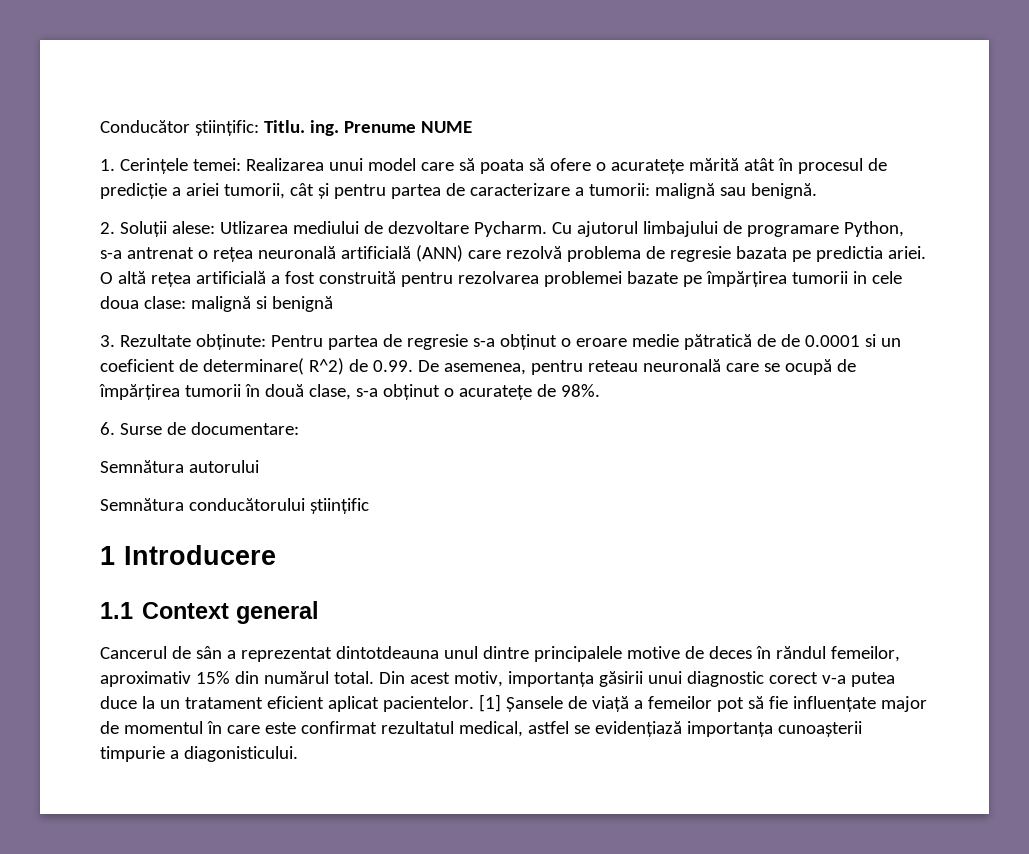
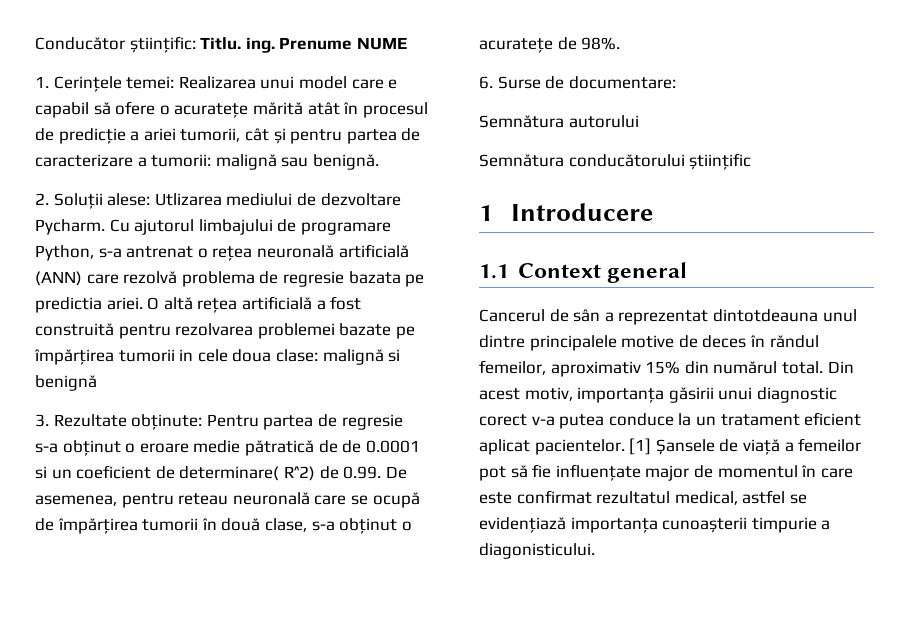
- 1. Cerințele temei: Realizarea unui model care să poata să ofere o acuratețe mărită atât în procesul de predicție a ariei tumorii, cât și pentru partea de caracterizare a tumorii: malignă sau benignă.
+ 1. Cerințele temei: Realizarea unui model care e capabil să ofere o acuratețe mărită atât în procesul de predicție a ariei tumorii, cât și pentru partea de caracterizare a tumorii: malignă sau benignă.
- Din acest motiv, importanța găsirii unui diagnostic corect v-a putea duce la un tratament eficient aplicat pacientelor.
+ Din acest motiv, importanța găsirii unui diagnostic corect v-a putea conduce la un tratament eficient aplicat pacientelor.

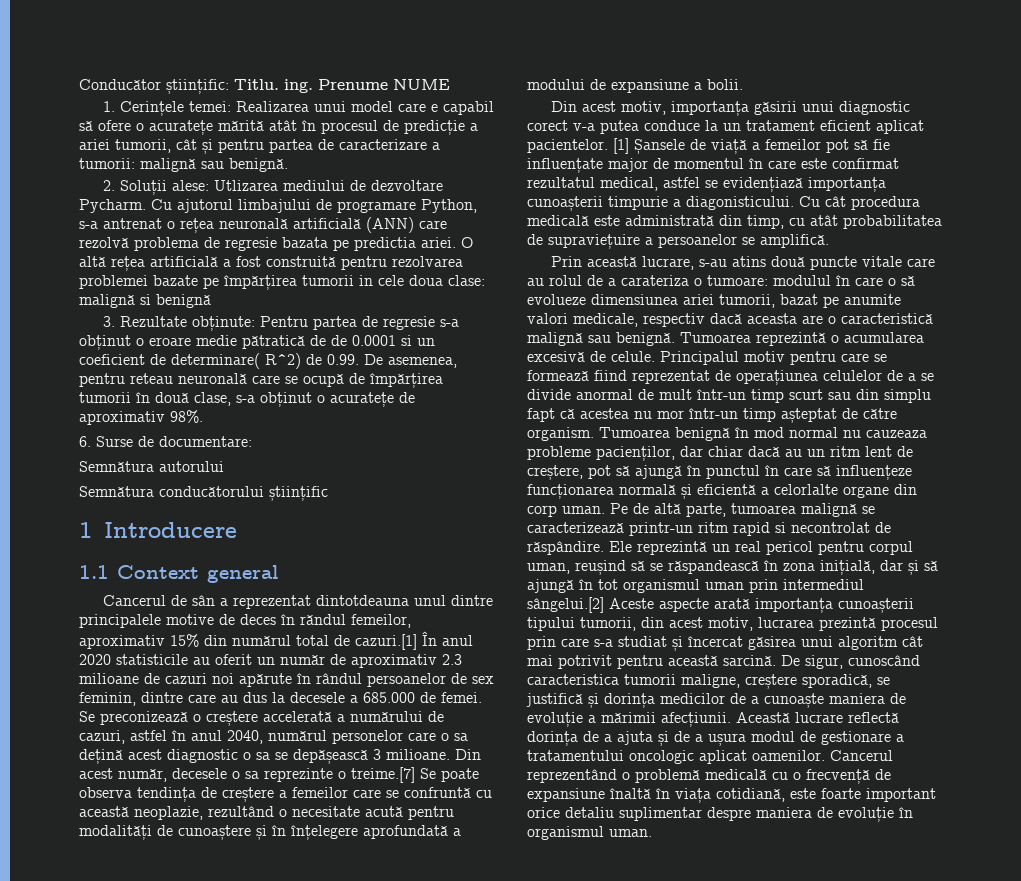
- 3. Rezultate obținute: Pentru partea de regresie s-a obținut o eroare medie pătratică de de 0.0001 si un coeficient de determinare( R^2) de 0.99. De asemenea, pentru reteau neuronală care se ocupă de împărțirea tumorii în două clase, s-a obținut o acuratețe de 98%.
+ 3. Rezultate obținute: Pentru partea de regresie s-a obținut o eroare medie pătratică de de 0.0001 si un coeficient de determinare( R^2) de 0.99. De asemenea, pentru reteau neuronală care se ocupă de împărțirea tumorii în două clase, s-a obținut o acuratețe de aproximativ 98%.
- Cancerul de sân a reprezentat dintotdeauna unul dintre principalele motive de deces în răndul femeilor, aproximativ 15% din numărul total. Din acest motiv, importanța găsirii unui diagnostic corect v-a putea conduce la un tratament eficient aplicat pacientelor.
+ Cancerul de sân a reprezentat dintotdeauna unul dintre principalele motive de deces în răndul femeilor, aproximativ 15% din numărul total de cazuri.[1] În anul 2020 statisticile au oferit un număr de aproximativ 2.3 milioane de cazuri noi apărute în rândul persoanelor de sex feminin, dintre care au dus la decesele a 685.000 de femei. Se preconizează o creștere accelerată a numărului de cazuri, astfel în anul 2040, numărul personelor care o sa dețină acest diagnostic o sa se depășească 3 milioane. Din acest număr, decesele o sa reprezinte o treime.[7] Se poate observa tendința de creștere a femeilor care se confruntă cu această neoplazie, rezultând o necesitate acută pentru modalități de cunoaștere și în înțelegere aprofundată a modului de expansiune a bolii.
+ Din acest motiv, importanța găsirii unui diagnostic corect v-a putea conduce la un tratament eficient aplicat pacientelor.
+ Cu cât procedura medicală este administrată din timp, cu atât probabilitatea de supraviețuire a persoanelor se amplifică.
+ Prin această lucrare, s-au atins două puncte vitale care au rolul de a carateriza o tumoare: modulul în care o să evolueze dimensiunea ariei tumorii, bazat pe anumite valori medicale, respectiv dacă aceasta are o caracteristică malignă sau benignă. Tumoarea reprezintă o acumularea excesivă de celule. Principalul motiv pentru care se formează fiind reprezentat de operațiunea celulelor de a se divide anormal de mult într-un timp scurt sau din simplu fapt că acestea nu mor într-un timp așteptat de către organism. Tumoarea benignă în mod normal nu cauzeaza probleme pacienților, dar chiar dacă au un ritm lent de creștere, pot să ajungă în punctul în care să influențeze funcționarea normală și eficientă a celorlalte organe din corp uman. Pe de altă parte, tumoarea malignă se caracterizează printr-un ritm rapid si necontrolat de răspândire. Ele reprezintă un real pericol pentru corpul uman, reușind să se răspandească în zona inițială, dar și să ajungă în tot organismul uman prin intermediul sângelui.[2] Aceste aspecte arată importanța cunoașterii tipului tumorii, din acest motiv, lucrarea prezintă procesul prin care s-a studiat și încercat găsirea unui algoritm cât mai potrivit pentru această sarcină. De sigur, cunoscând caracteristica tumorii maligne, creștere sporadică, se justifică și dorința medicilor de a cunoaște maniera de evoluție a mărimii afecțiunii. Această lucrare reflectă dorința de a ajuta și de a ușura modul de gestionare a tratamentului oncologic aplicat oamenilor. Cancerul reprezentând o problemă medicală cu o frecvență de expansiune înaltă în viața cotidiană, este foarte important orice detaliu suplimentar despre maniera de evoluție în organismul uman.

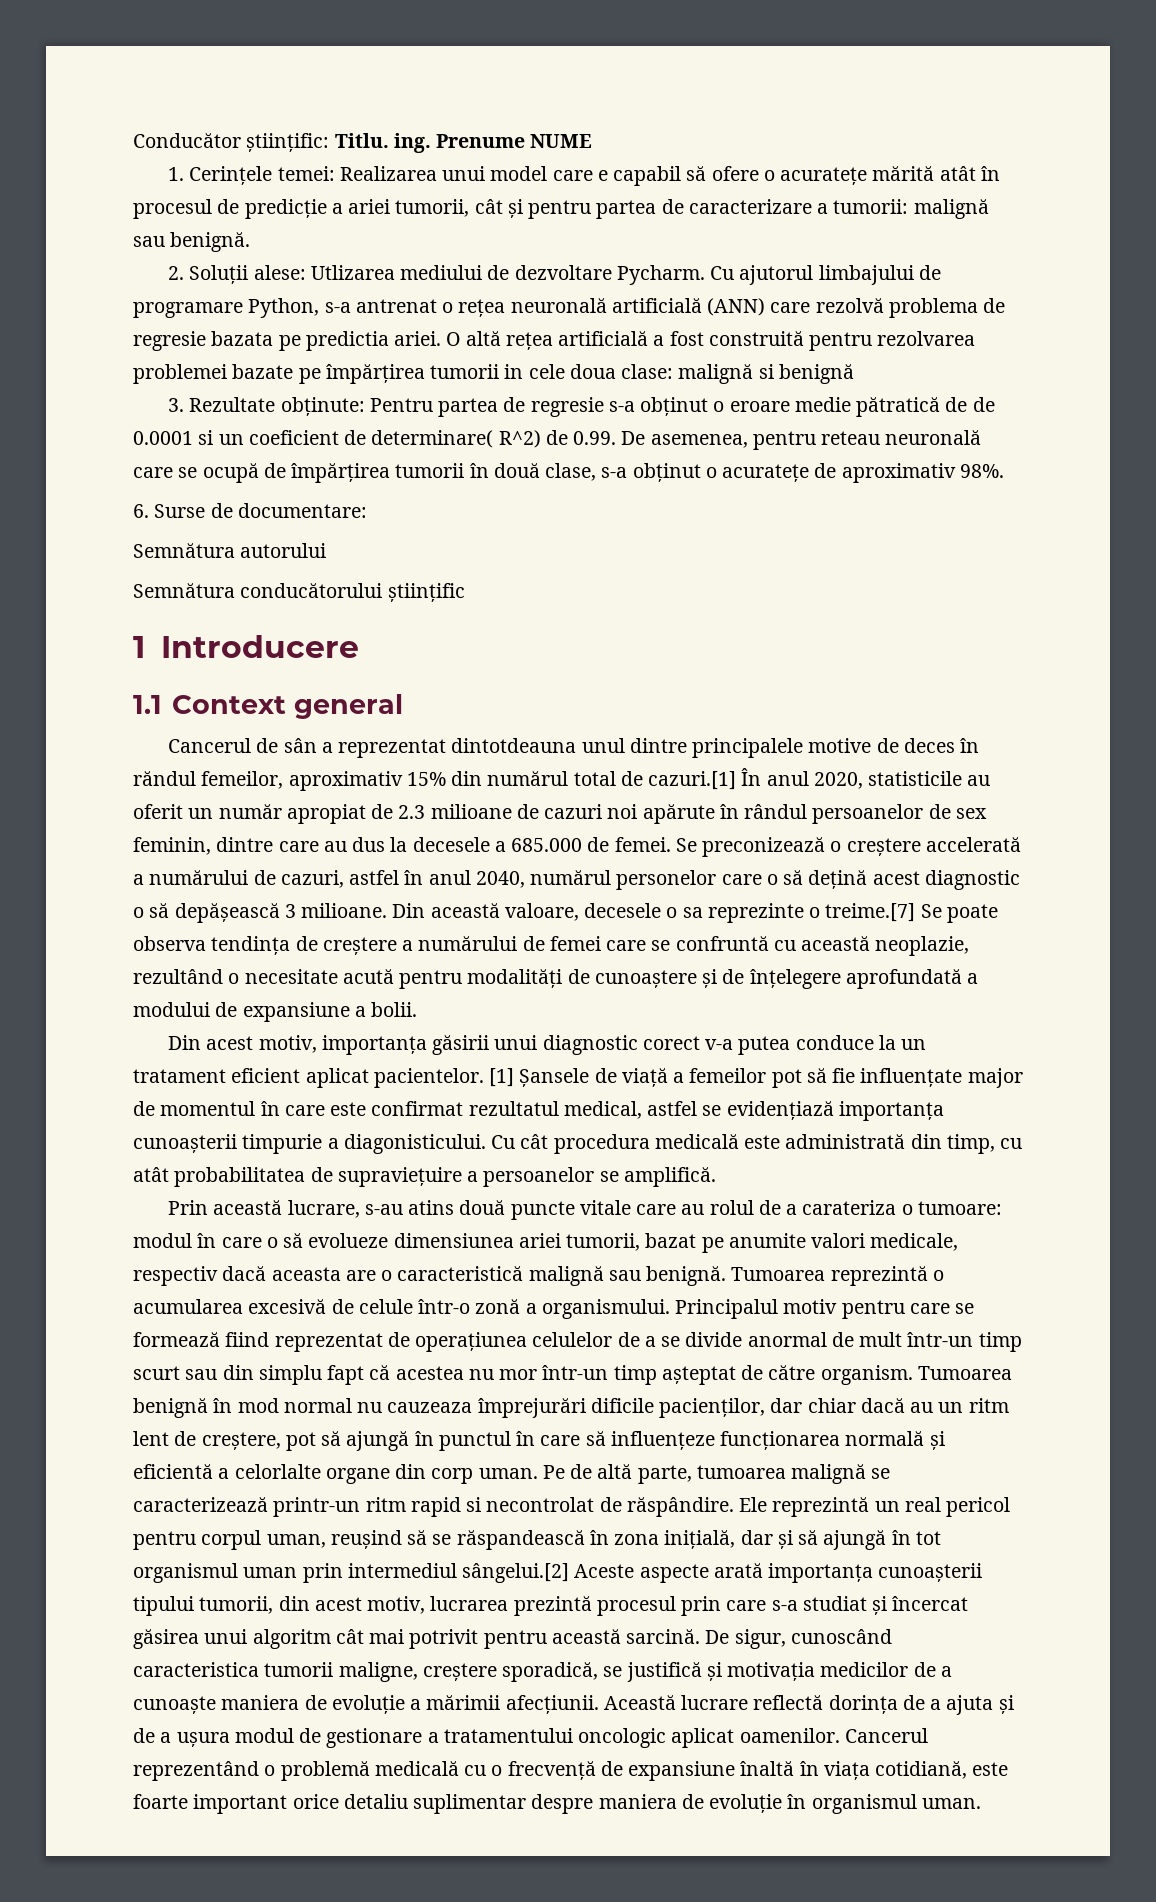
- Cancerul de sân a reprezentat dintotdeauna unul dintre principalele motive de deces în răndul femeilor, aproximativ 15% din numărul total de cazuri.[1] În anul 2020 statisticile au oferit un număr de aproximativ 2.3 milioane de cazuri noi apărute în rândul persoanelor de sex feminin, dintre care au dus la decesele a 685.000 de femei.
+ Cancerul de sân a reprezentat dintotdeauna unul dintre principalele motive de deces în răndul femeilor, aproximativ 15% din numărul total de cazuri.[1] În anul 2020, statisticile au oferit un număr apropiat de 2.3 milioane de cazuri noi apărute în rândul persoanelor de sex feminin, dintre care au dus la decesele a 685.000 de femei.
- Se preconizează o creștere accelerată a numărului de cazuri, astfel în anul 2040, numărul personelor care o sa dețină acest diagnostic o sa se depășească 3 milioane.
+ Se preconizează o creștere accelerată a numărului de cazuri, astfel în anul 2040, numărul personelor care o să dețină acest diagnostic o să depășească 3 milioane.
- Din acest număr, decesele o sa reprezinte o treime.[7] Se poate observa tendința de creștere a femeilor care se confruntă cu această neoplazie, rezultând o necesitate acută pentru modalități de cunoaștere și în înțelegere aprofundată a modului de expansiune a bolii.
+ Din această valoare, decesele o sa reprezinte o treime.[7] Se poate observa tendința de creștere a numărului de femei care se confruntă cu această neoplazie, rezultând o necesitate acută pentru modalități de cunoaștere și de înțelegere aprofundată a modului de expansiune a bolii.
- Prin această lucrare, s-au atins două puncte vitale care au rolul de a carateriza o tumoare: modulul în care o să evolueze dimensiunea ariei tumorii, bazat pe anumite valori medicale, respectiv dacă aceasta are o caracteristică malignă sau benignă.
+ Prin această lucrare, s-au atins două puncte vitale care au rolul de a carateriza o tumoare: modul în care o să evolueze dimensiunea ariei tumorii, bazat pe anumite valori medicale, respectiv dacă aceasta are o caracteristică malignă sau benignă.
- Tumoarea reprezintă o acumularea excesivă de celule.
+ Tumoarea reprezintă o acumularea excesivă de celule într-o zonă a organismului.
- Tumoarea benignă în mod normal nu cauzeaza probleme pacienților, dar chiar dacă au un ritm lent de creștere, pot să ajungă în punctul în care să influențeze funcționarea normală și eficientă a celorlalte organe din corp uman.
+ Tumoarea benignă în mod normal nu cauzeaza împrejurări dificile pacienților, dar chiar dacă au un ritm lent de creștere, pot să ajungă în punctul în care să influențeze funcționarea normală și eficientă a celorlalte organe din corp uman.
- De sigur, cunoscând caracteristica tumorii maligne, creștere sporadică, se justifică și dorința medicilor de a cunoaște maniera de evoluție a mărimii afecțiunii.
+ De sigur, cunoscând caracteristica tumorii maligne, creștere sporadică, se justifică și motivația medicilor de a cunoaște maniera de evoluție a mărimii afecțiunii.

